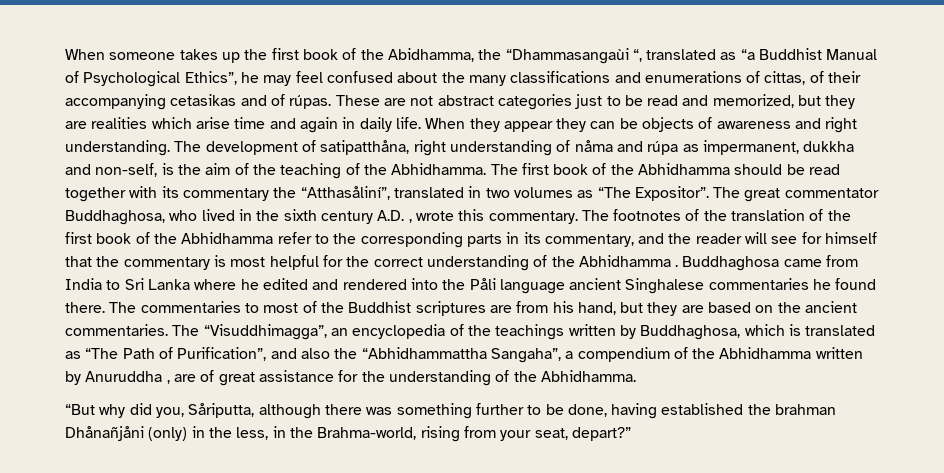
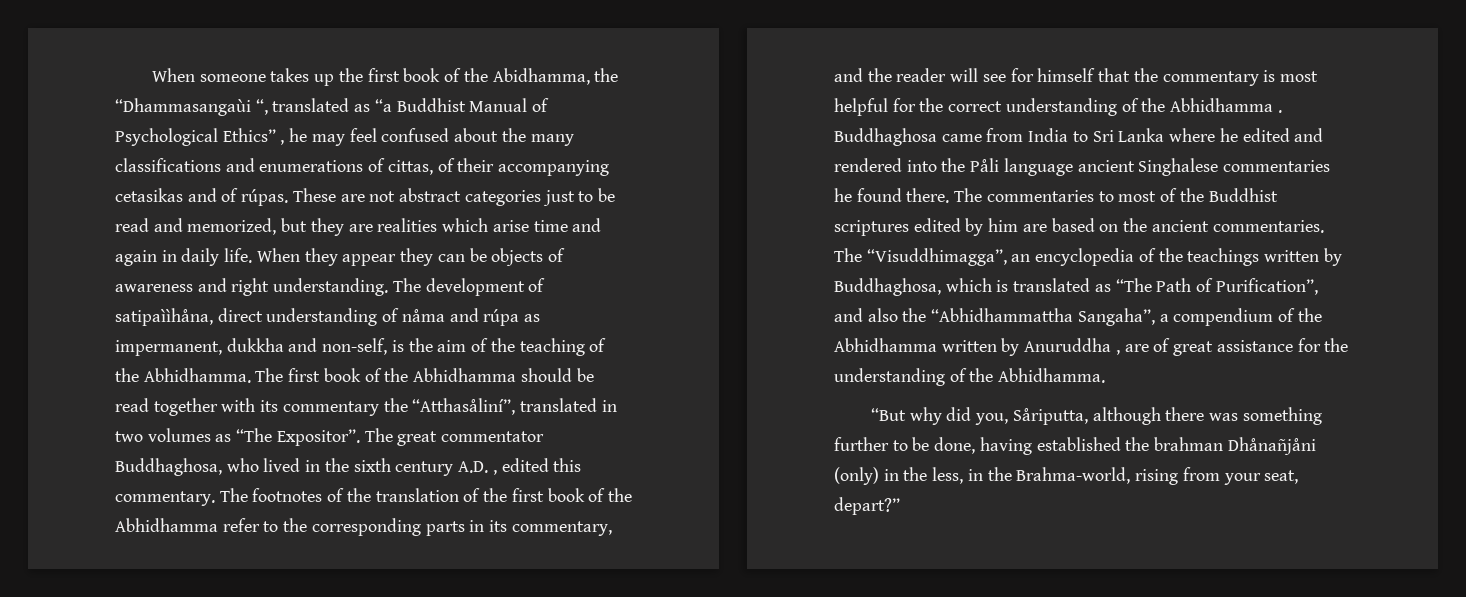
- When someone takes up the first book of the Abidhamma, the “Dhammasangaùi “, translated as “a Buddhist Manual of Psychological Ethics”, he may feel confused about the many classifications and enumerations of cittas, of their accompanying cetasikas and of rúpas.
+ When someone takes up the first book of the Abidhamma, the “Dhammasangaùi “, translated as “a Buddhist Manual of Psychological Ethics” , he may feel confused about the many classifications and enumerations of cittas, of their accompanying cetasikas and of rúpas.
- The development of satipatthåna, right understanding of nåma and rúpa as impermanent, dukkha and non-self, is the aim of the teaching of the Abhidhamma.
+ The development of satipaììhåna, direct understanding of nåma and rúpa as impermanent, dukkha and non-self, is the aim of the teaching of the Abhidhamma.
- The great commentator Buddhaghosa, who lived in the sixth century A.D. , wrote this commentary.
+ The great commentator Buddhaghosa, who lived in the sixth century A.D. , edited this commentary.
- The commentaries to most of the Buddhist scriptures are from his hand, but they are based on the ancient commentaries.
+ The commentaries to most of the Buddhist scriptures edited by him are based on the ancient commentaries.

